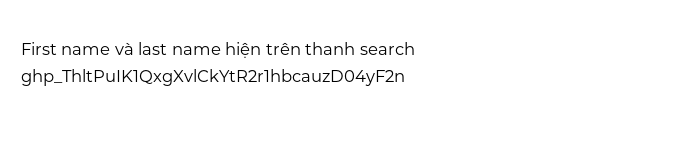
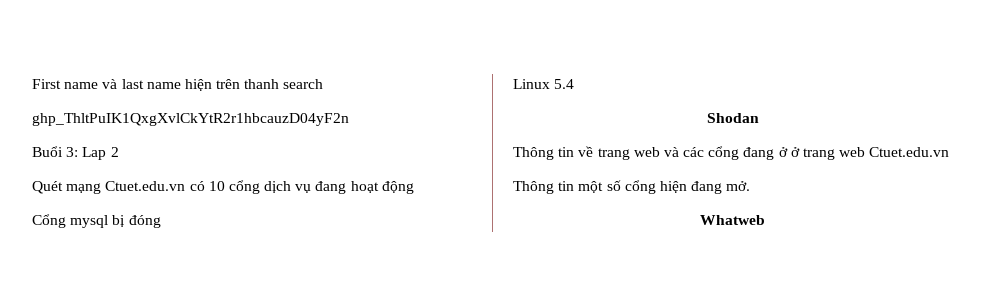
+ Buổi 3: Lap 2
+ Quét mạng Ctuet.edu.vn có 10 cổng dịch vụ đang hoạt động
+ Cổng mysql bị đóng
+ Linux 5.4
+ Shodan
+ Thông tin về trang web và các cổng đang ở ở trang web Ctuet.edu.vn
+ Thông tin một số cổng hiện đang mở.
+ Whatweb

